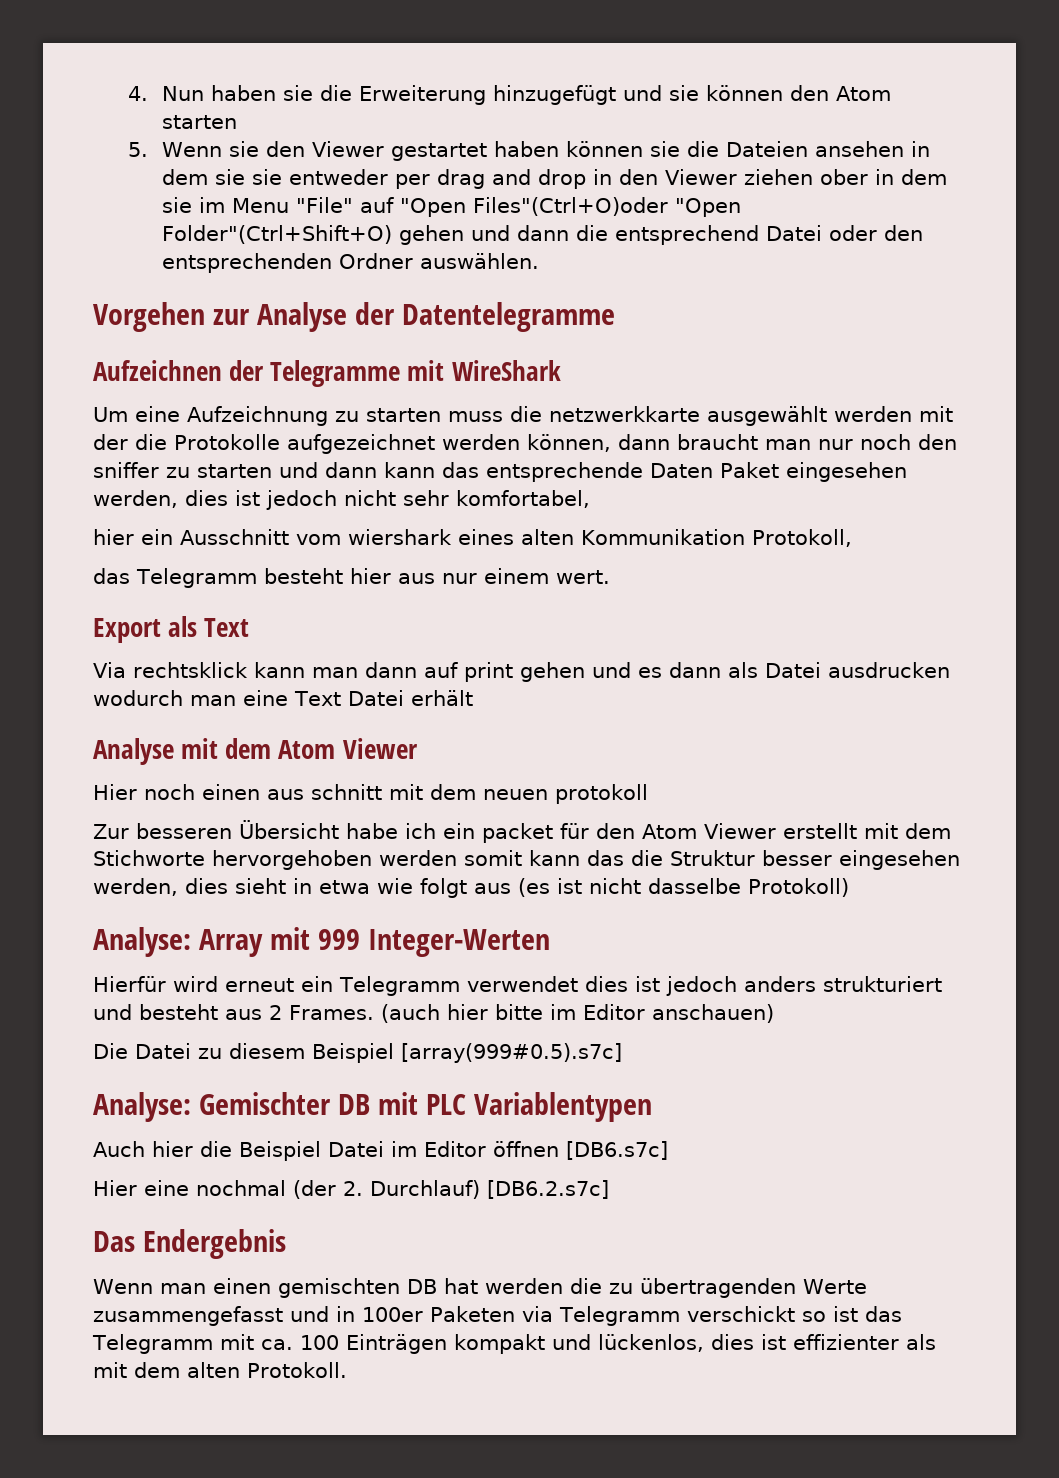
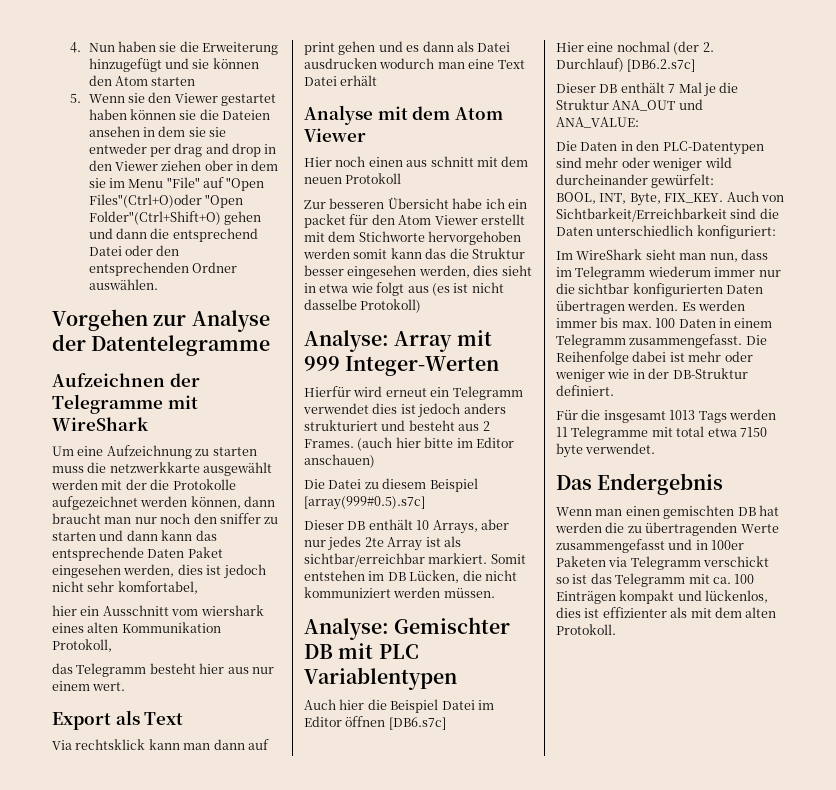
- Hier noch einen aus schnitt mit dem neuen protokoll
+ Hier noch einen aus schnitt mit dem neuen Protokoll
+ Dieser DB enthält 10 Arrays, aber nur jedes 2te Array ist als sichtbar/erreichbar markiert. Somit entstehen im DB Lücken, die nicht kommuniziert werden müssen.
+ Dieser DB enthält 7 Mal je die Struktur ANA_OUT und ANA_VALUE:
+ Die Daten in den PLC-Datentypen sind mehr oder weniger wild durcheinander gewürfelt:
+ BOOL, INT, Byte, FIX_KEY. Auch von Sichtbarkeit/Erreichbarkeit sind die Daten unterschiedlich konfiguriert:
+ Im WireShark sieht man nun, dass im Telegramm wiederum immer nur die sichtbar konfigurierten Daten übertragen werden. Es werden immer bis max. 100 Daten in einem Telegramm zusammengefasst. Die Reihenfolge dabei ist mehr oder weniger wie in der DB-Struktur definiert.
+ Für die insgesamt 1013 Tags werden 11 Telegramme mit total etwa 7150 byte verwendet.

